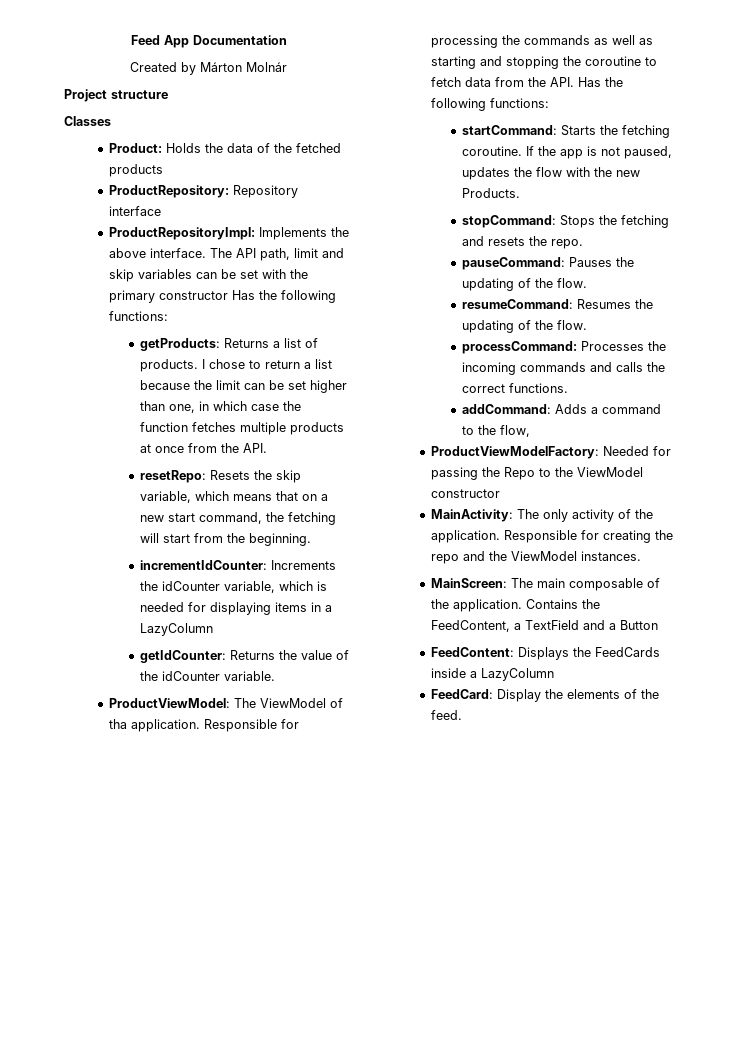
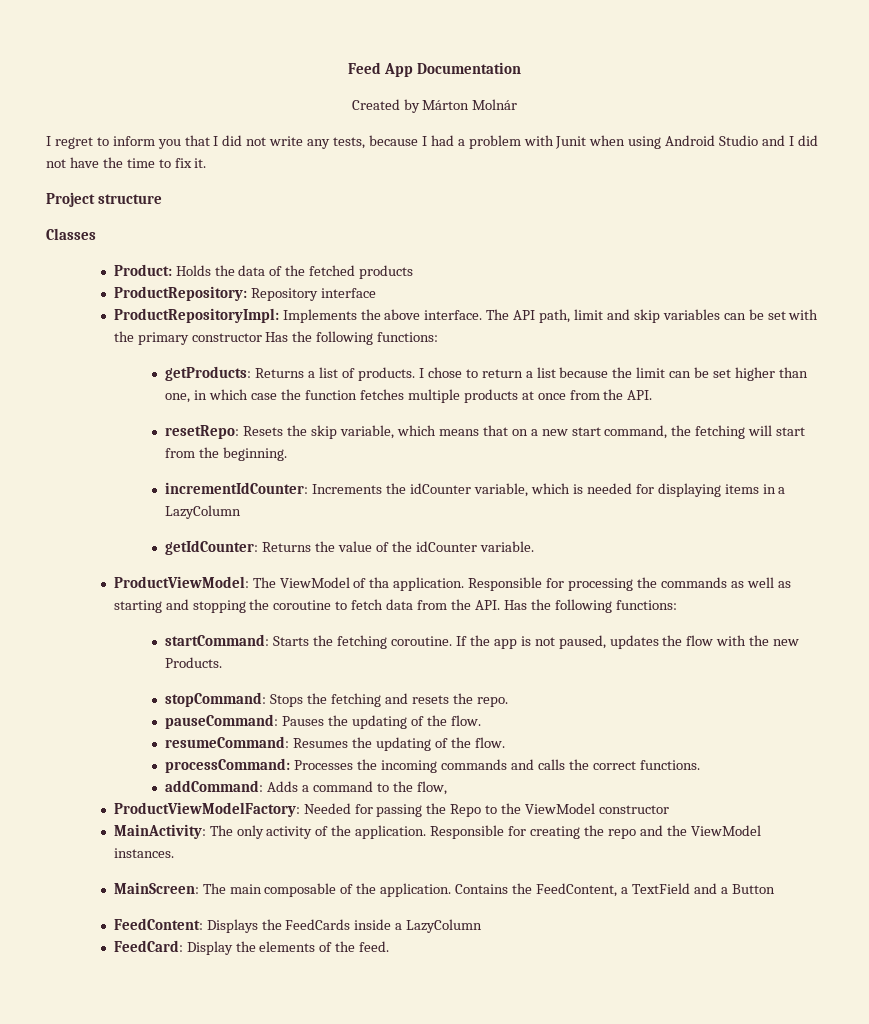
+ I regret to inform you that I did not write any tests, because I had a problem with Junit when using Android Studio and I did not have the time to fix it.

